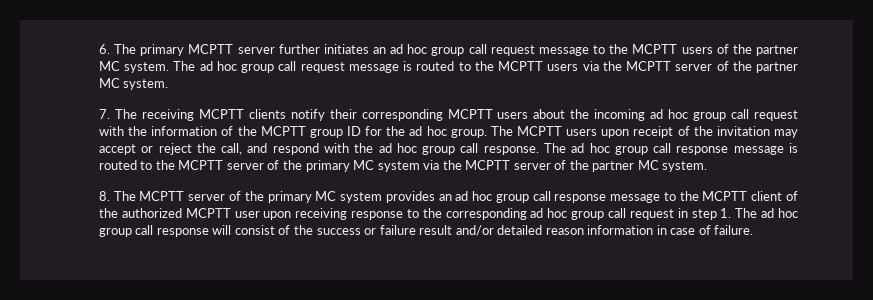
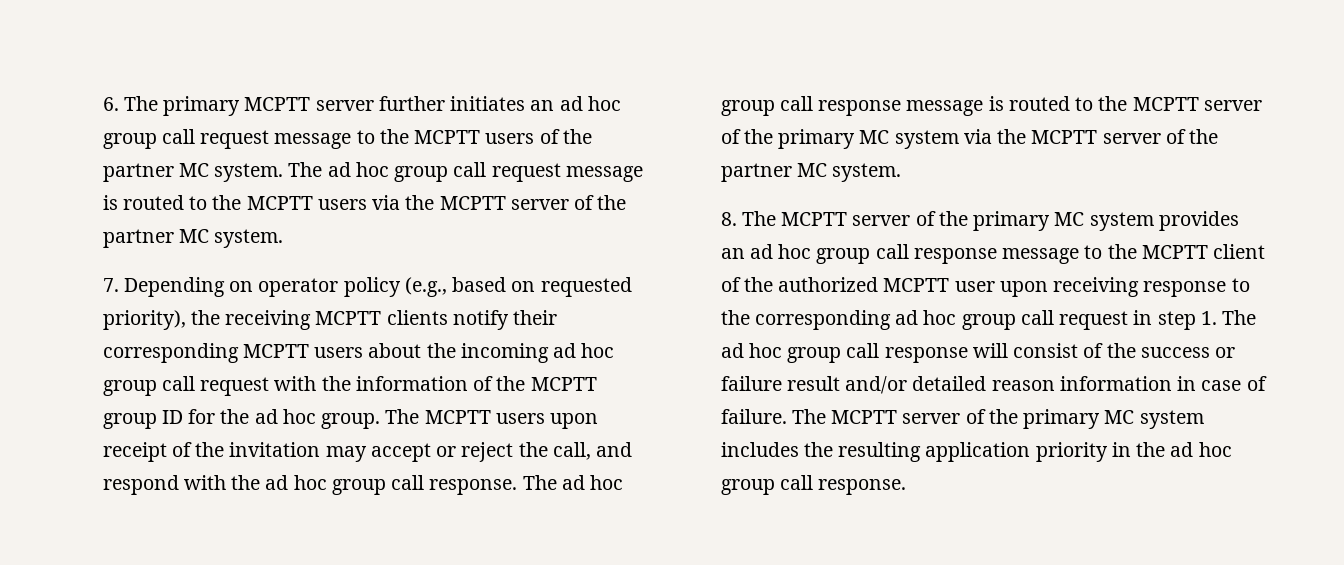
- 7. The receiving MCPTT clients notify their corresponding MCPTT users about the incoming ad hoc group call request with the information of the MCPTT group ID for the ad hoc group.
+ 7. Depending on operator policy (e.g., based on requested priority), the receiving MCPTT clients notify their corresponding MCPTT users about the incoming ad hoc group call request with the information of the MCPTT group ID for the ad hoc group.
+ The MCPTT server of the primary MC system includes the resulting application priority in the ad hoc group call response.

